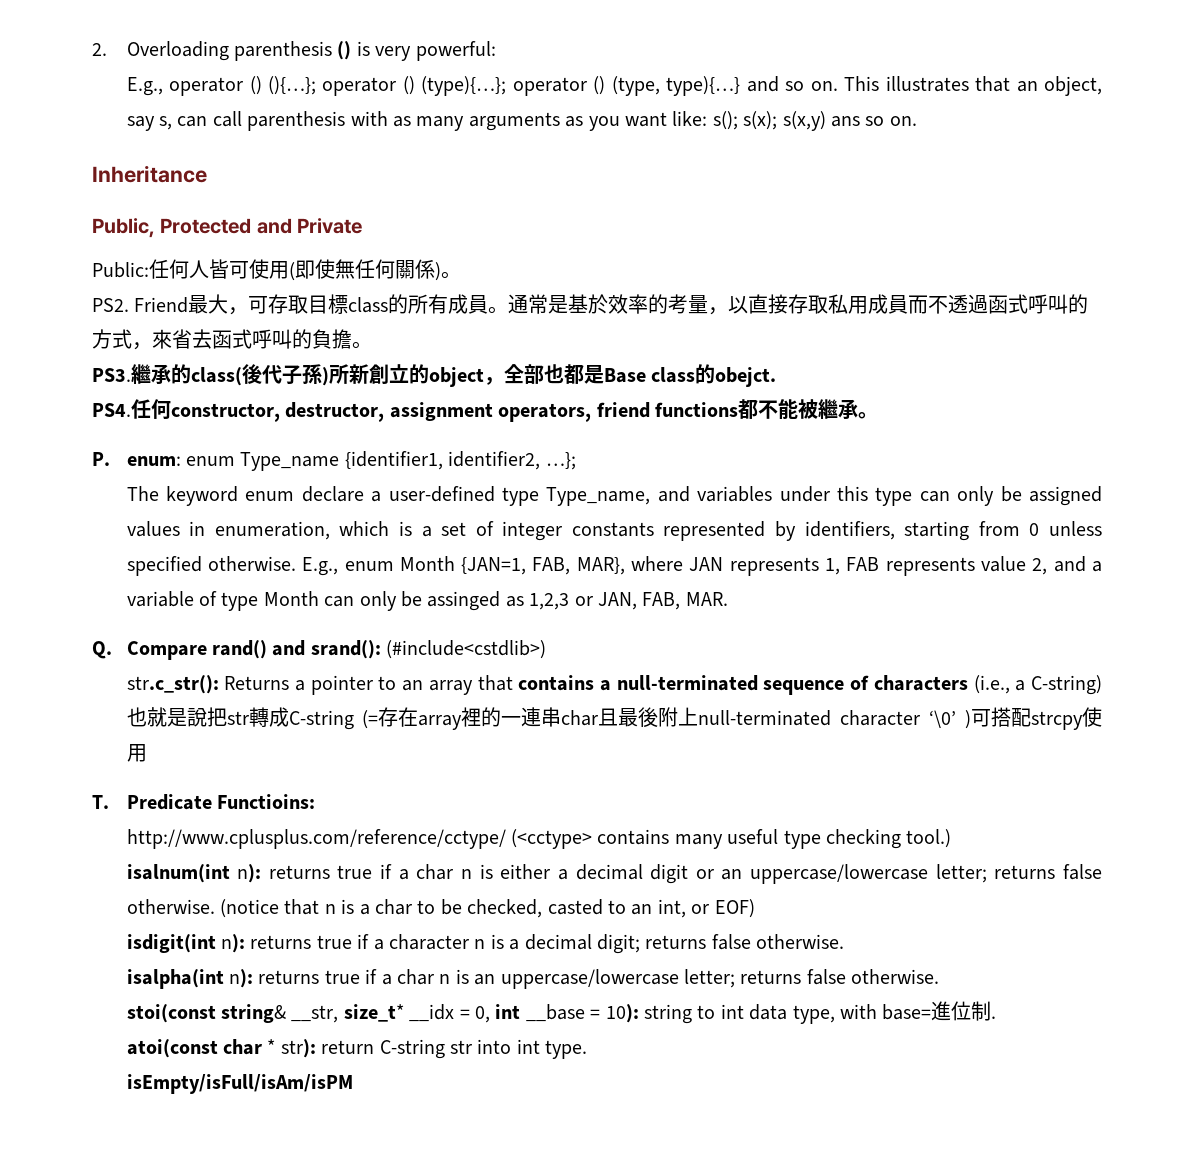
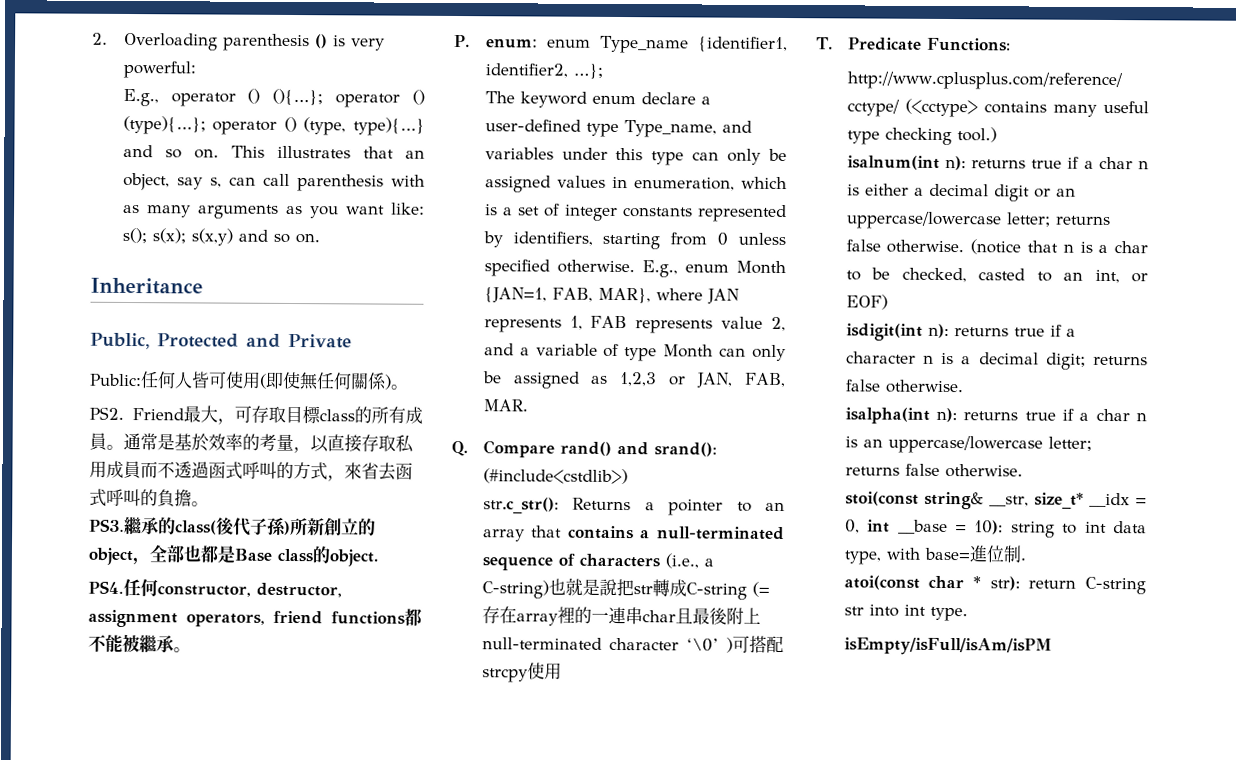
- This illustrates that an object, say s, can call parenthesis with as many arguments as you want like: s(); s(x); s(x,y) ans so on.
+ This illustrates that an object, say s, can call parenthesis with as many arguments as you want like: s(); s(x); s(x,y) and so on.
- PS3.繼承的class(後代子孫)所新創立的object，全部也都是Base class的obejct.
+ PS3.繼承的class(後代子孫)所新創立的object，全部也都是Base class的object.
- E.g., enum Month {JAN=1, FAB, MAR}, where JAN represents 1, FAB represents value 2, and a variable of type Month can only be assinged as 1,2,3 or JAN, FAB, MAR.
+ E.g., enum Month {JAN=1, FAB, MAR}, where JAN represents 1, FAB represents value 2, and a variable of type Month can only be assigned as 1,2,3 or JAN, FAB, MAR.
- T. Predicate Functioins:
+ T. Predicate Functions:

